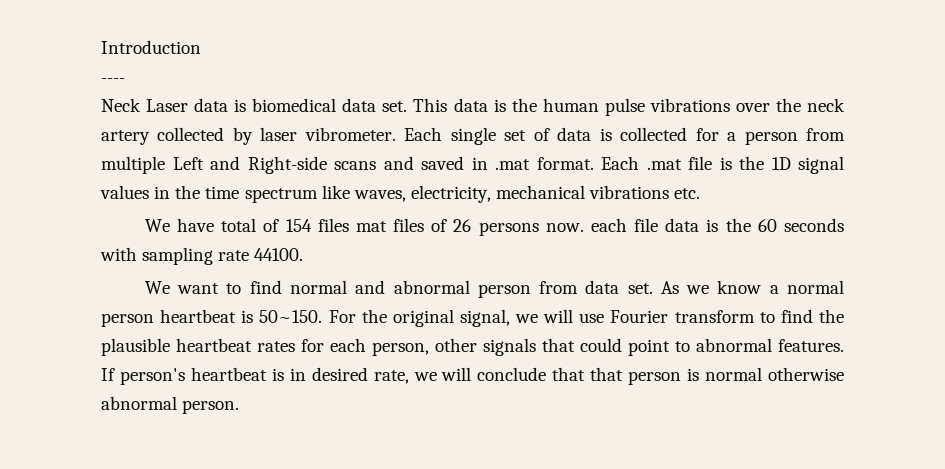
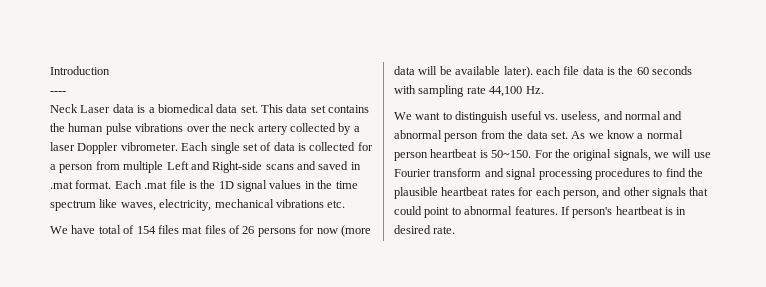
- Neck Laser data is biomedical data set.
+ Neck Laser data is a biomedical data set.
- This data is the human pulse vibrations over the neck artery collected by laser vibrometer.
+ This data set contains the human pulse vibrations over the neck artery collected by a laser Doppler vibrometer.
- We have total of 154 files mat files of 26 persons now. each file data is the 60 seconds with sampling rate 44100.
+ We have total of 154 files mat files of 26 persons for now (more data will be available later). each file data is the 60 seconds with sampling rate 44,100 Hz.
- We want to find normal and abnormal person from data set.
+ We want to distinguish useful vs. useless, and normal and abnormal person from the data set.
- For the original signal, we will use Fourier transform to find the plausible heartbeat rates for each person, other signals that could point to abnormal features.
+ For the original signals, we will use Fourier transform and signal processing procedures to find the plausible heartbeat rates for each person, and other signals that could point to abnormal features.
- If person's heartbeat is in desired rate, we will conclude that that person is normal otherwise abnormal person.
+ If person's heartbeat is in desired rate.

